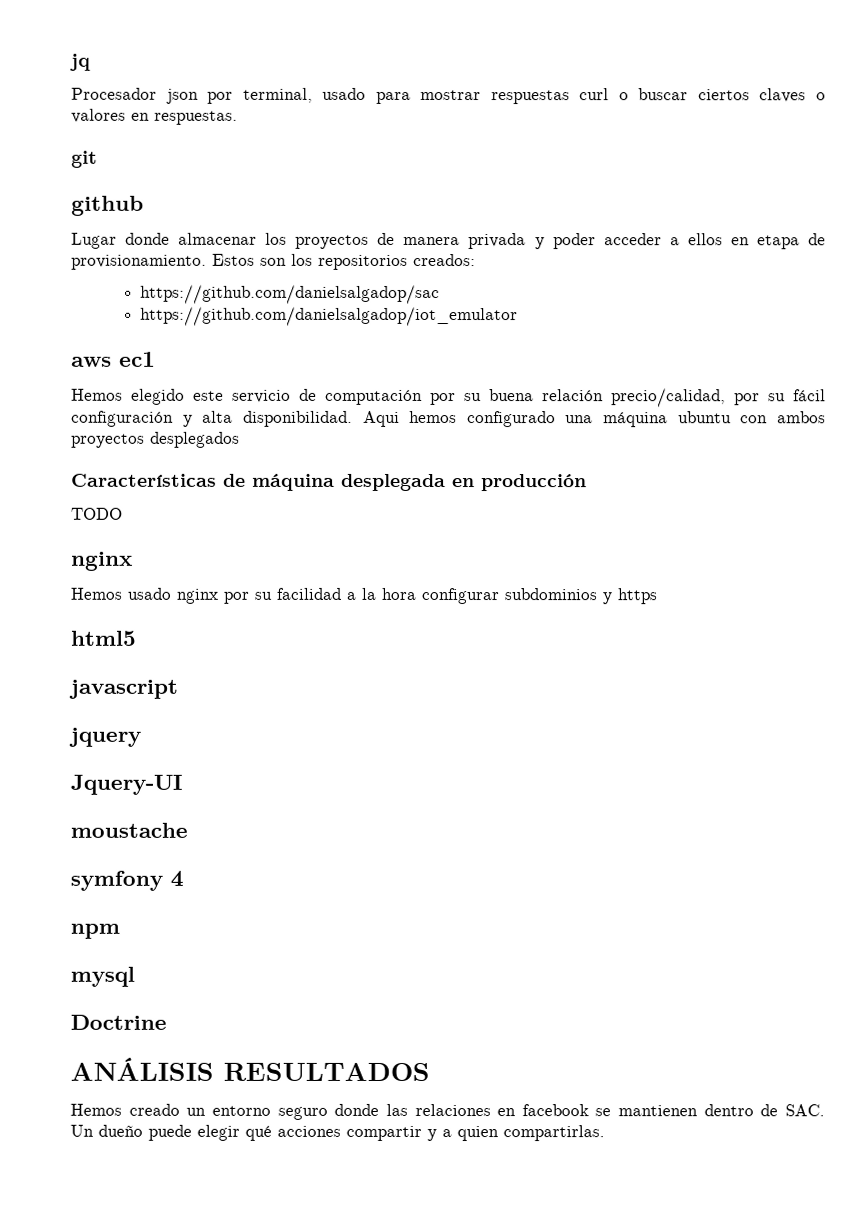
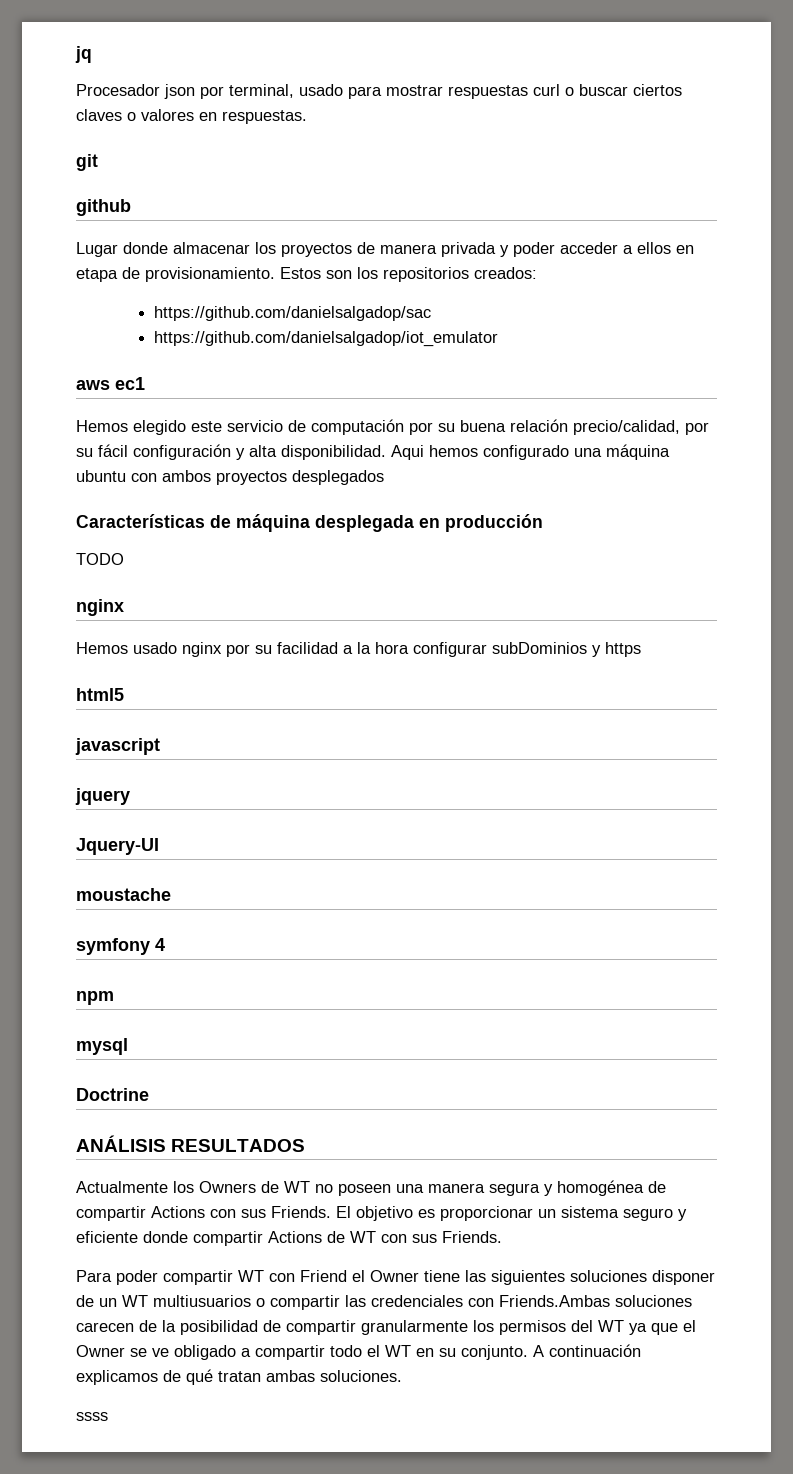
- Hemos usado nginx por su facilidad a la hora configurar subdominios y https
+ Hemos usado nginx por su facilidad a la hora configurar subDominios y https
- Hemos creado un entorno seguro donde las relaciones en facebook se mantienen dentro de SAC. Un dueño puede elegir qué acciones compartir y a quien compartirlas.
+ Actualmente los Owners de WT no poseen una manera segura y homogénea de compartir Actions con sus Friends. El objetivo es proporcionar un sistema seguro y eficiente donde compartir Actions de WT con sus Friends.
+ Para poder compartir WT con Friend el Owner tiene las siguientes soluciones disponer de un WT multiusuarios o compartir las credenciales con Friends.Ambas soluciones carecen de la posibilidad de compartir granularmente los permisos del WT ya que el Owner se ve obligado a compartir todo el WT en su conjunto. A continuación explicamos de qué tratan ambas soluciones.
+ ssss

